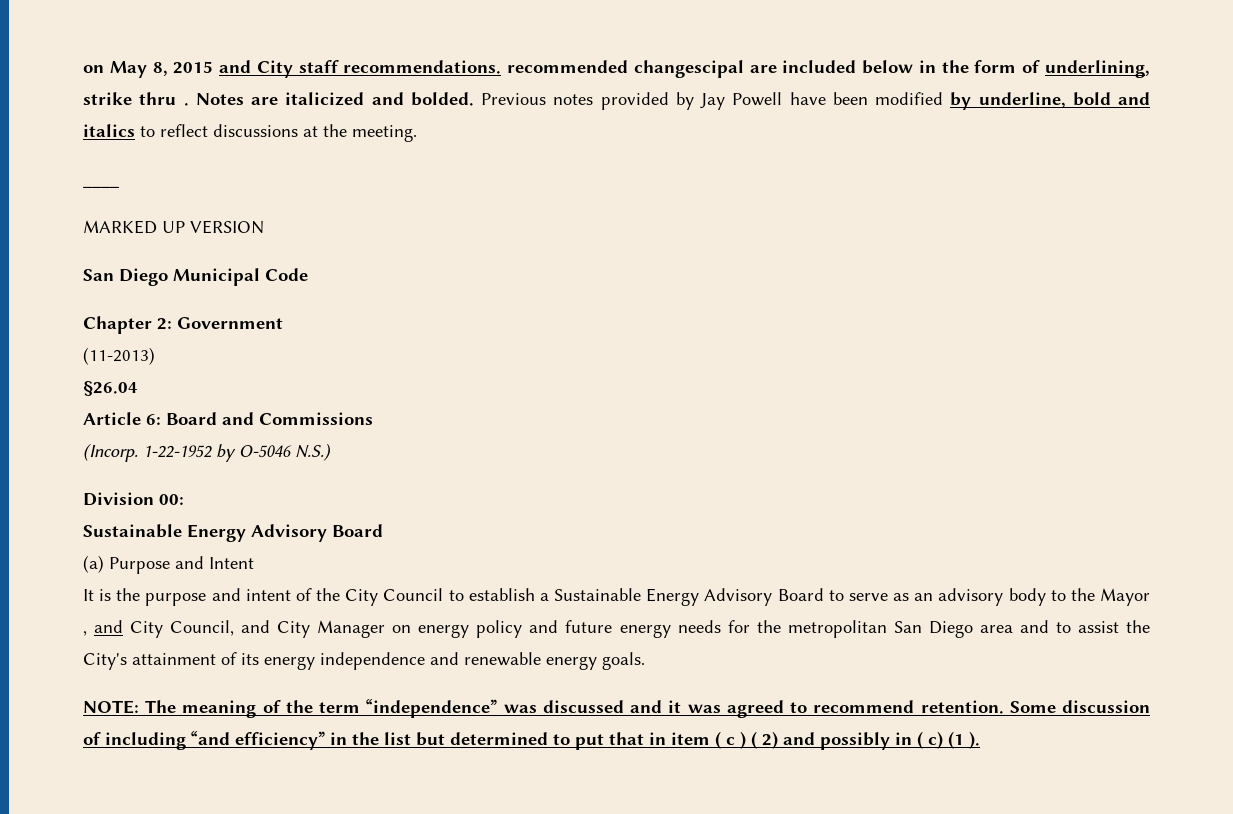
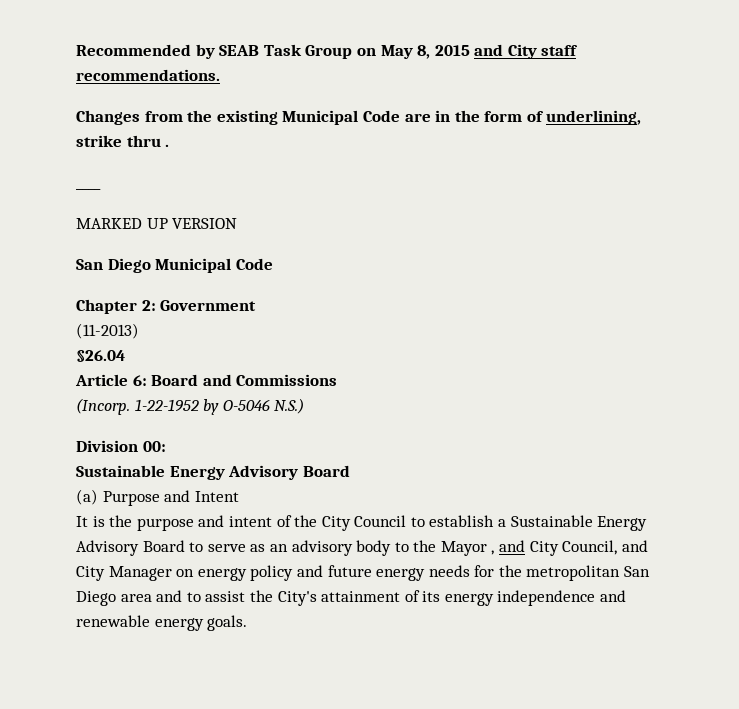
- on May 8, 2015 and City staff recommendations. recommended changescipal are included below in the form of underlining, strike thru . Notes are italicized and bolded. Previous notes provided by Jay Powell have been modified by underline, bold and italics to reflect discussions at the meeting.
+ Recommended by SEAB Task Group on May 8, 2015 and City staff recommendations.
+ Changes from the existing Municipal Code are in the form of underlining, strike thru .
- NOTE: The meaning of the term “independence” was discussed and it was agreed to recommend retention. Some discussion of including “and efficiency” in the list but determined to put that in item ( c ) ( 2) and possibly in ( c) (1 ).

